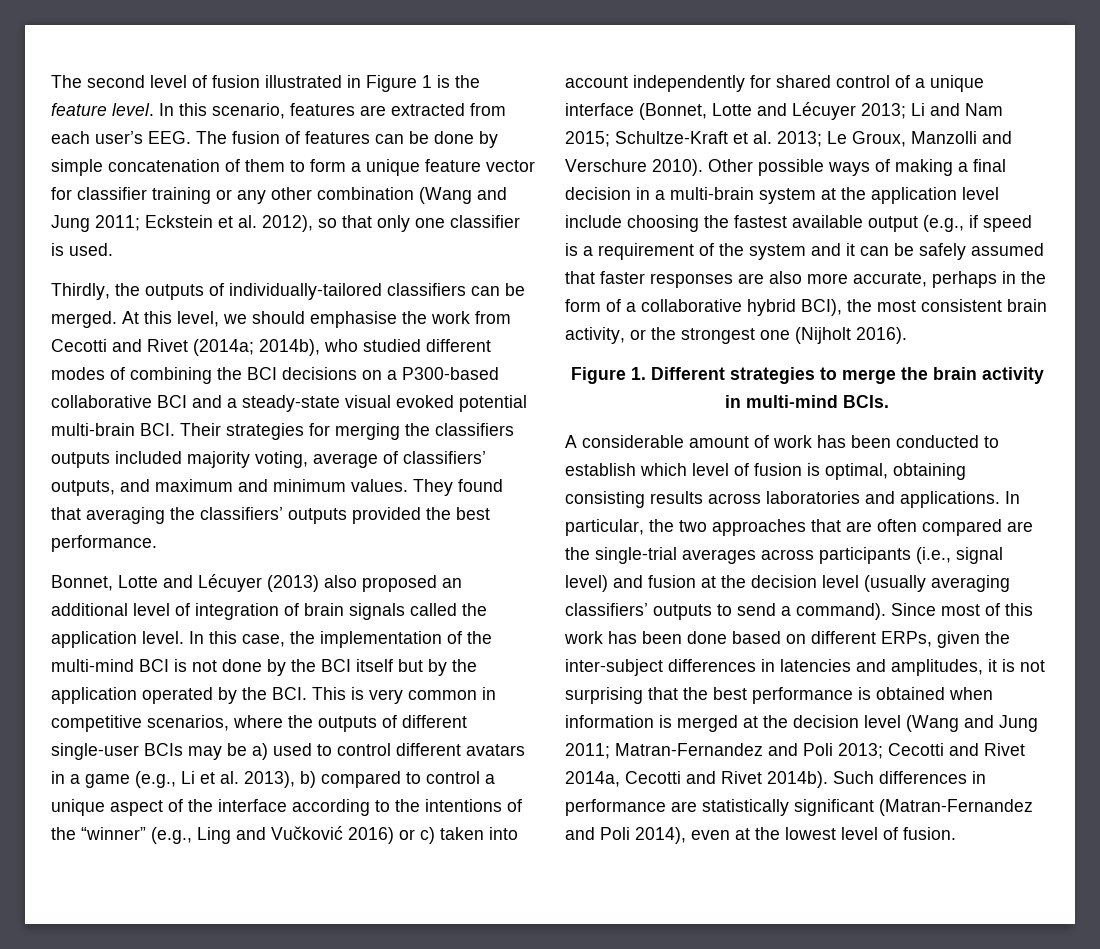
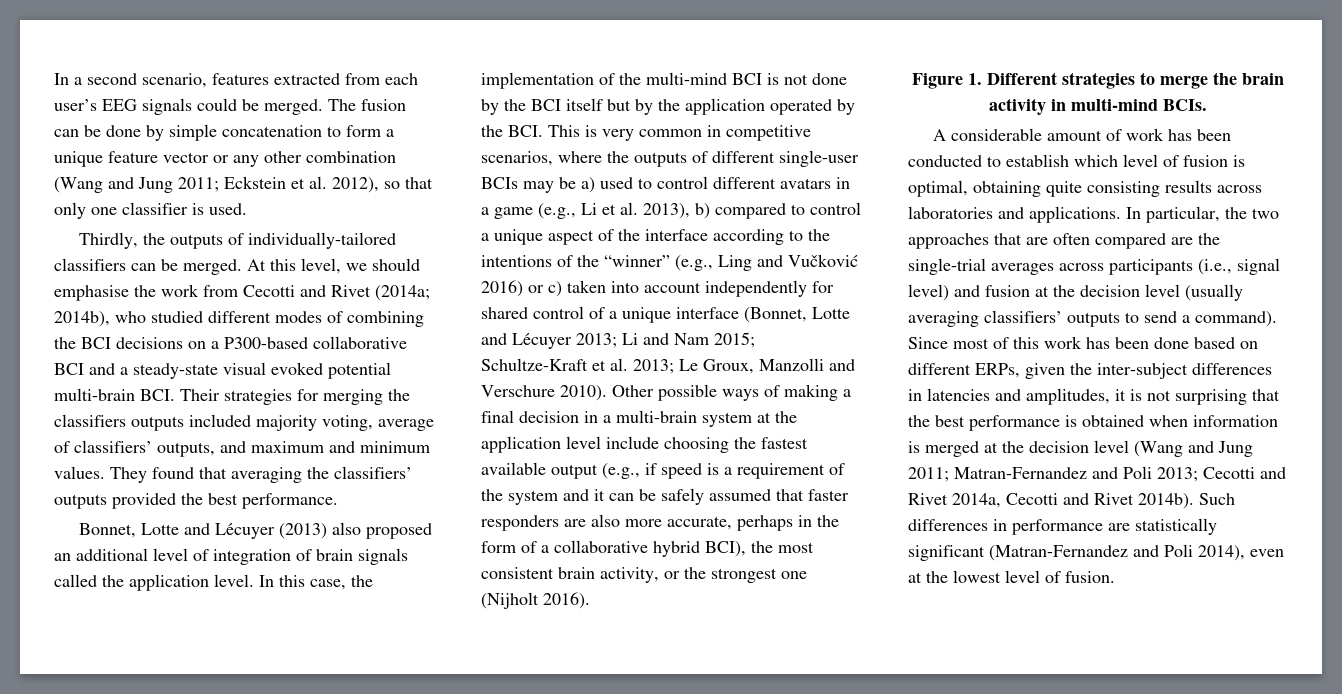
- The second level of fusion illustrated in Figure 1 is the feature level. In this scenario, features are extracted from each user’s EEG. The fusion of features can be done by simple concatenation of them to form a unique feature vector for classifier training or any other combination (Wang and Jung 2011; Eckstein et al. 2012), so that only one classifier is used.
+ In a second scenario, features extracted from each user’s EEG signals could be merged. The fusion can be done by simple concatenation to form a unique feature vector or any other combination (Wang and Jung 2011; Eckstein et al. 2012), so that only one classifier is used.
- Other possible ways of making a final decision in a multi-brain system at the application level include choosing the fastest available output (e.g., if speed is a requirement of the system and it can be safely assumed that faster responses are also more accurate, perhaps in the form of a collaborative hybrid BCI), the most consistent brain activity, or the strongest one (Nijholt 2016).
+ Other possible ways of making a final decision in a multi-brain system at the application level include choosing the fastest available output (e.g., if speed is a requirement of the system and it can be safely assumed that faster responders are also more accurate, perhaps in the form of a collaborative hybrid BCI), the most consistent brain activity, or the strongest one (Nijholt 2016).
- A considerable amount of work has been conducted to establish which level of fusion is optimal, obtaining consisting results across laboratories and applications.
+ A considerable amount of work has been conducted to establish which level of fusion is optimal, obtaining quite consisting results across laboratories and applications.

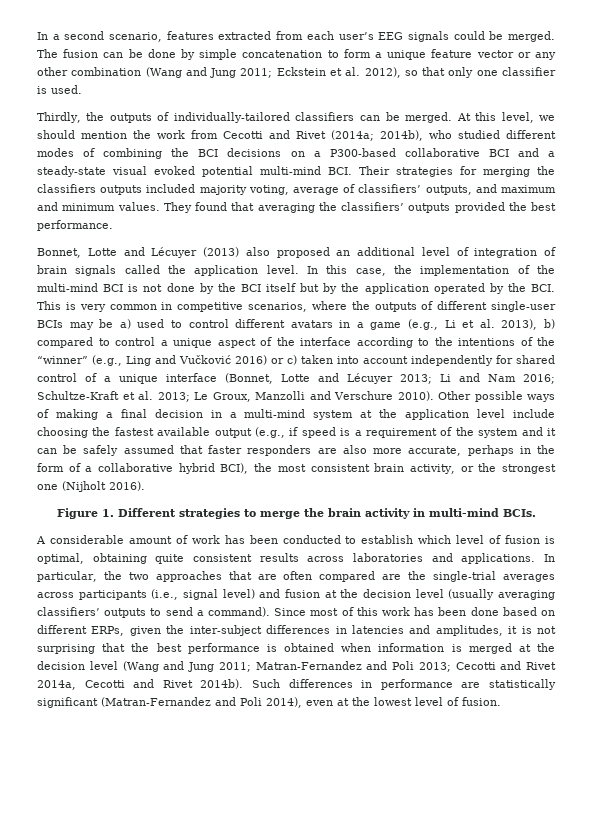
- At this level, we should emphasise the work from Cecotti and Rivet (2014a; 2014b), who studied different modes of combining the BCI decisions on a P300-based collaborative BCI and a steady-state visual evoked potential multi-brain BCI. Their strategies for merging the classifiers outputs included majority voting, average of classifiers’ outputs, and maximum and minimum values.
+ At this level, we should mention the work from Cecotti and Rivet (2014a; 2014b), who studied different modes of combining the BCI decisions on a P300-based collaborative BCI and a steady-state visual evoked potential multi-mind BCI. Their strategies for merging the classifiers outputs included majority voting, average of classifiers’ outputs, and maximum and minimum values.
- Li and Nam 2015;
+ Li and Nam 2016;
- Other possible ways of making a final decision in a multi-brain system at the application level include choosing the fastest available output (e.g., if speed is a requirement of the system and it can be safely assumed that faster responders are also more accurate, perhaps in the form of a collaborative hybrid BCI), the most consistent brain activity, or the strongest one (Nijholt 2016).
+ Other possible ways of making a final decision in a multi-mind system at the application level include choosing the fastest available output (e.g., if speed is a requirement of the system and it can be safely assumed that faster responders are also more accurate, perhaps in the form of a collaborative hybrid BCI), the most consistent brain activity, or the strongest one (Nijholt 2016).
- A considerable amount of work has been conducted to establish which level of fusion is optimal, obtaining quite consisting results across laboratories and applications.
+ A considerable amount of work has been conducted to establish which level of fusion is optimal, obtaining quite consistent results across laboratories and applications.

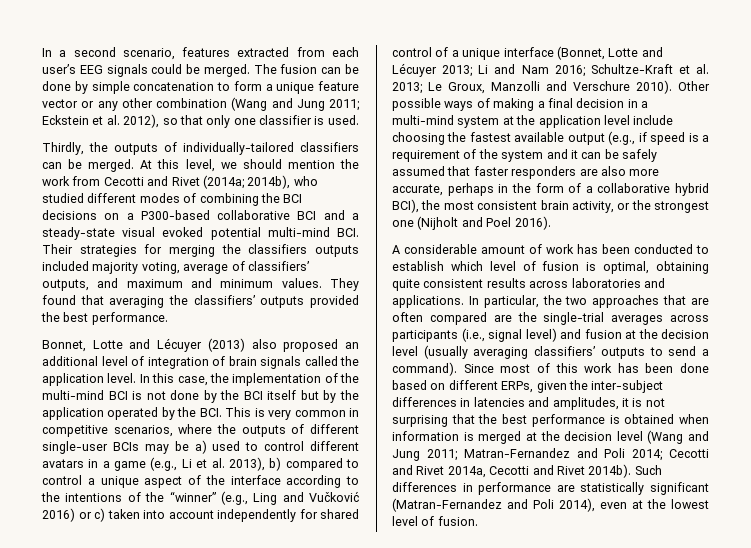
- Other possible ways of making a final decision in a multi-mind system at the application level include choosing the fastest available output (e.g., if speed is a requirement of the system and it can be safely assumed that faster responders are also more accurate, perhaps in the form of a collaborative hybrid BCI), the most consistent brain activity, or the strongest one (Nijholt 2016).
+ Other possible ways of making a final decision in a multi-mind system at the application level include choosing the fastest available output (e.g., if speed is a requirement of the system and it can be safely assumed that faster responders are also more accurate, perhaps in the form of a collaborative hybrid BCI), the most consistent brain activity, or the strongest one (Nijholt and Poel 2016).
- Figure 1. Different strategies to merge the brain activity in multi-mind BCIs.
- Since most of this work has been done based on different ERPs, given the inter-subject differences in latencies and amplitudes, it is not surprising that the best performance is obtained when information is merged at the decision level (Wang and Jung 2011; Matran-Fernandez and Poli 2013; Cecotti and Rivet 2014a, Cecotti and Rivet 2014b).
+ Since most of this work has been done based on different ERPs, given the inter-subject differences in latencies and amplitudes, it is not surprising that the best performance is obtained when information is merged at the decision level (Wang and Jung 2011; Matran-Fernandez and Poli 2014; Cecotti and Rivet 2014a, Cecotti and Rivet 2014b).

